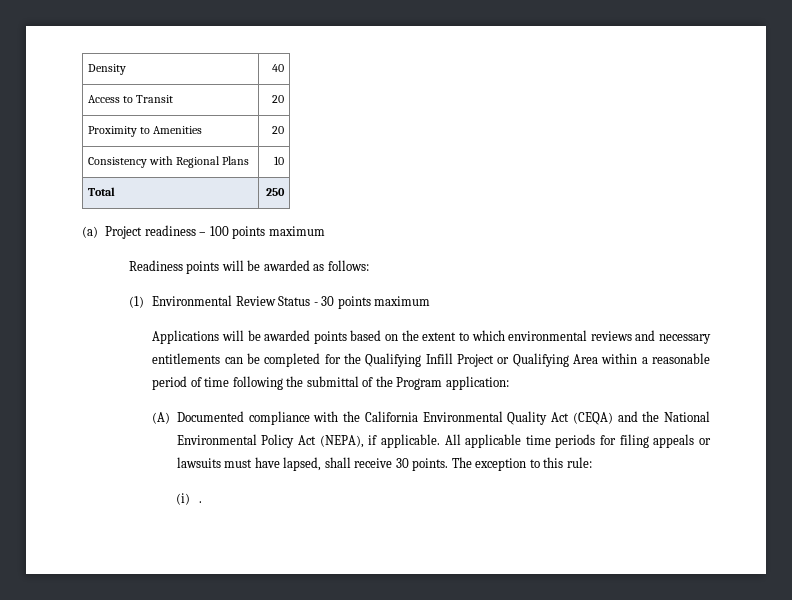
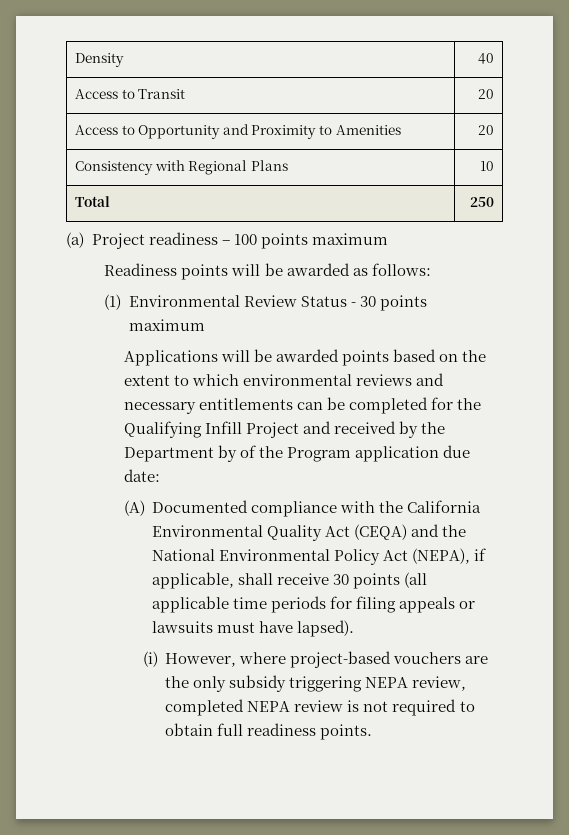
- Proximity to Amenities | 20
+ Access to Opportunity and Proximity to Amenities | 20
- Applications will be awarded points based on the extent to which environmental reviews and necessary entitlements can be completed for the Qualifying Infill Project or Qualifying Area within a reasonable period of time following the submittal of the Program application:
+ Applications will be awarded points based on the extent to which environmental reviews and necessary entitlements can be completed for the Qualifying Infill Project and received by the Department by of the Program application due date:
- (A) Documented compliance with the California Environmental Quality Act (CEQA) and the National Environmental Policy Act (NEPA), if applicable. All applicable time periods for filing appeals or lawsuits must have lapsed, shall receive 30 points. The exception to this rule:
- (i) .
+ (A) Documented compliance with the California Environmental Quality Act (CEQA) and the National Environmental Policy Act (NEPA), if applicable, shall receive 30 points (all applicable time periods for filing appeals or lawsuits must have lapsed).
+ (i) However, where project-based vouchers are the only subsidy triggering NEPA review, completed NEPA review is not required to obtain full readiness points.

